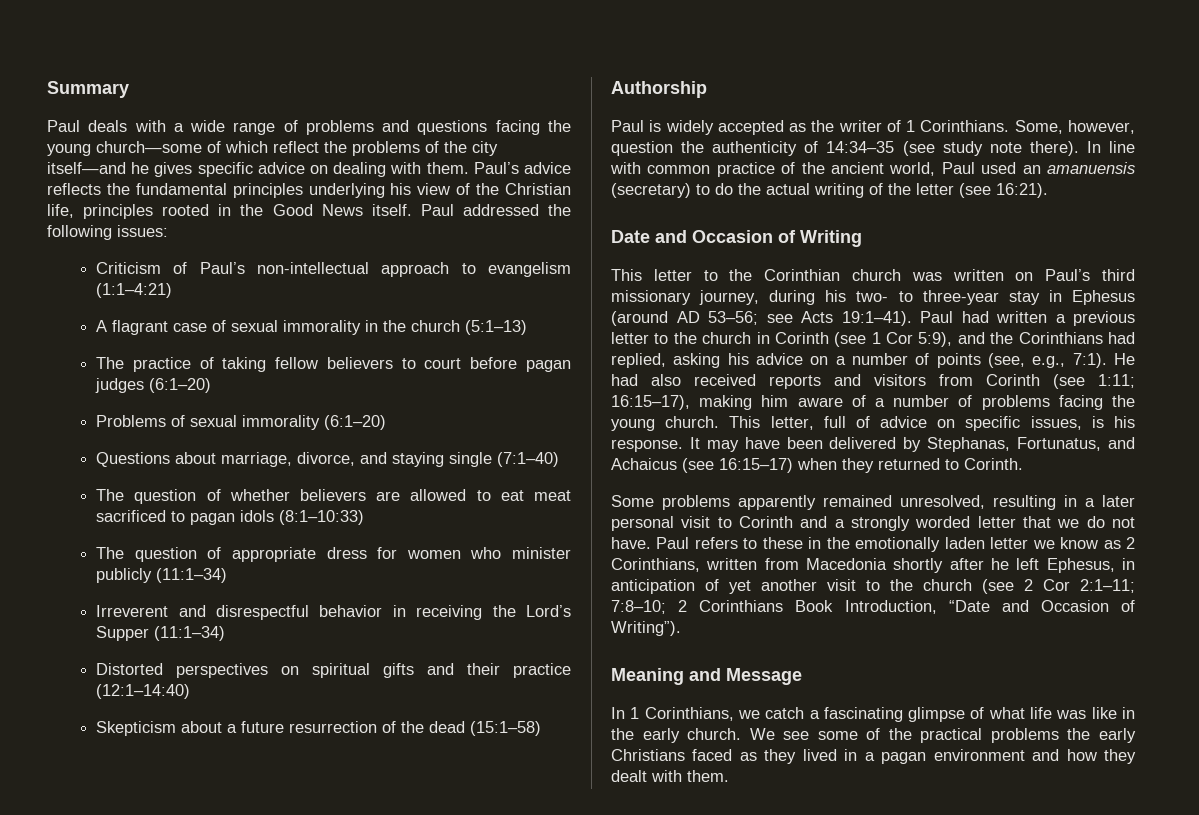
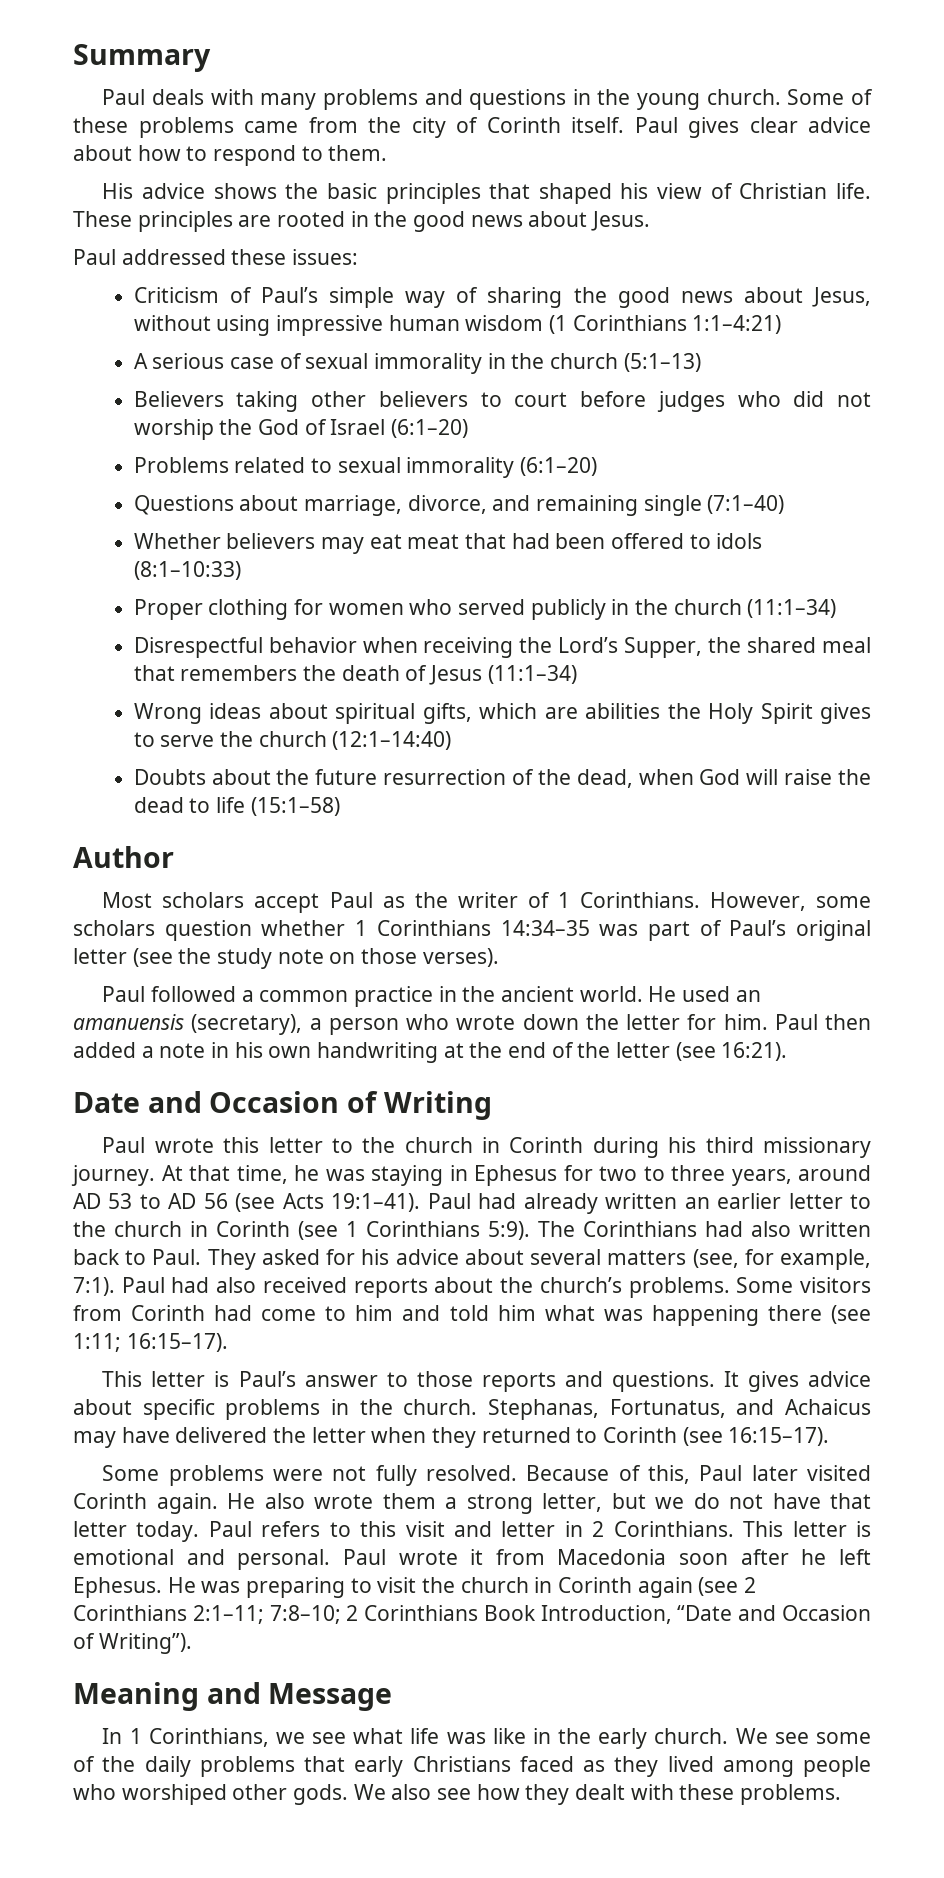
- Paul deals with a wide range of problems and questions facing the young church—some of which reflect the problems of the city itself—and he gives specific advice on dealing with them. Paul’s advice reflects the fundamental principles underlying his view of the Christian life, principles rooted in the Good News itself. Paul addressed the following issues:
- Criticism of Paul’s non-intellectual approach to evangelism (1:1–4:21)
+ Paul deals with many problems and questions in the young church. Some of these problems came from the city of Corinth itself. Paul gives clear advice about how to respond to them.
+ His advice shows the basic principles that shaped his view of Christian life. These principles are rooted in the good news about Jesus.
+ Paul addressed these issues:
+ Criticism of Paul’s simple way of sharing the good news about Jesus, without using impressive human wisdom (1 Corinthians 1:1–4:21)
- A flagrant case of sexual immorality in the church (5:1–13)
+ A serious case of sexual immorality in the church (5:1–13)
- The practice of taking fellow believers to court before pagan judges (6:1–20)
+ Believers taking other believers to court before judges who did not worship the God of Israel (6:1–20)
- Problems of sexual immorality (6:1–20)
+ Problems related to sexual immorality (6:1–20)
- Questions about marriage, divorce, and staying single (7:1–40)
+ Questions about marriage, divorce, and remaining single (7:1–40)
- The question of whether believers are allowed to eat meat sacrificed to pagan idols (8:1–10:33)
- The question of appropriate dress for women who minister publicly (11:1–34)
- Irreverent and disrespectful behavior in receiving the Lord’s Supper (11:1–34)
- Distorted perspectives on spiritual gifts and their practice (12:1–14:40)
- Skepticism about a future resurrection of the dead (15:1–58)
- Authorship
- Paul is widely accepted as the writer of 1 Corinthians.
+ Whether believers may eat meat that had been offered to idols (8:1–10:33)
+ Proper clothing for women who served publicly in the church (11:1–34)
+ Disrespectful behavior when receiving the Lord’s Supper, the shared meal that remembers the death of Jesus (11:1–34)
+ Wrong ideas about spiritual gifts, which are abilities the Holy Spirit gives to serve the church (12:1–14:40)
+ Doubts about the future resurrection of the dead, when God will raise the dead to life (15:1–58)
+ Author
+ Most scholars accept Paul as the writer of 1 Corinthians.
- Some, however, question the authenticity of 14:34–35 (see study note there). In line with common practice of the ancient world, Paul used an amanuensis (secretary) to do the actual writing of the letter (see 16:21).
+ However, some scholars question whether 1 Corinthians 14:34–35 was part of Paul’s original letter (see the study note on those verses).
+ Paul followed a common practice in the ancient world. He used an amanuensis (secretary), a person who wrote down the letter for him. Paul then added a note in his own handwriting at the end of the letter (see 16:21).
- This letter to the Corinthian church was written on Paul’s third missionary journey, during his two- to three-year stay in Ephesus (around AD 53–56; see Acts 19:1–41). Paul had written a previous letter to the church in Corinth (see 1 Cor 5:9), and the Corinthians had replied, asking his advice on a number of points (see, e.g., 7:1). He had also received reports and visitors from Corinth (see 1:11; 16:15–17), making him aware of a number of problems facing the young church. This letter, full of advice on specific issues, is his response. It may have been delivered by Stephanas, Fortunatus, and Achaicus (see 16:15–17) when they returned to Corinth.
+ Paul wrote this letter to the church in Corinth during his third missionary journey. At that time, he was staying in Ephesus for two to three years, around AD 53 to AD 56 (see Acts 19:1–41). Paul had already written an earlier letter to the church in Corinth (see 1 Corinthians 5:9). The Corinthians had also written back to Paul. They asked for his advice about several matters (see, for example, 7:1). Paul had also received reports about the church’s problems. Some visitors from Corinth had come to him and told him what was happening there (see 1:11; 16:15–17).
+ This letter is Paul’s answer to those reports and questions. It gives advice about specific problems in the church. Stephanas, Fortunatus, and Achaicus may have delivered the letter when they returned to Corinth (see 16:15–17).
- Some problems apparently remained unresolved, resulting in a later personal visit to Corinth and a strongly worded letter that we do not have. Paul refers to these in the emotionally laden letter we know as 2 Corinthians, written from Macedonia shortly after he left Ephesus, in anticipation of yet another visit to the church (see 2 Cor 2:1–11; 7:8–10; 2 Corinthians Book Introduction, “Date and Occasion of Writing”).
+ Some problems were not fully resolved. Because of this, Paul later visited Corinth again. He also wrote them a strong letter, but we do not have that letter today. Paul refers to this visit and letter in 2 Corinthians. This letter is emotional and personal. Paul wrote it from Macedonia soon after he left Ephesus. He was preparing to visit the church in Corinth again (see 2 Corinthians 2:1–11; 7:8–10; 2 Corinthians Book Introduction, “Date and Occasion of Writing”).
- In 1 Corinthians, we catch a fascinating glimpse of what life was like in the early church.
+ In 1 Corinthians, we see what life was like in the early church.
- We see some of the practical problems the early Christians faced as they lived in a pagan environment and how they dealt with them.
+ We see some of the daily problems that early Christians faced as they lived among people who worshiped other gods. We also see how they dealt with these problems.

